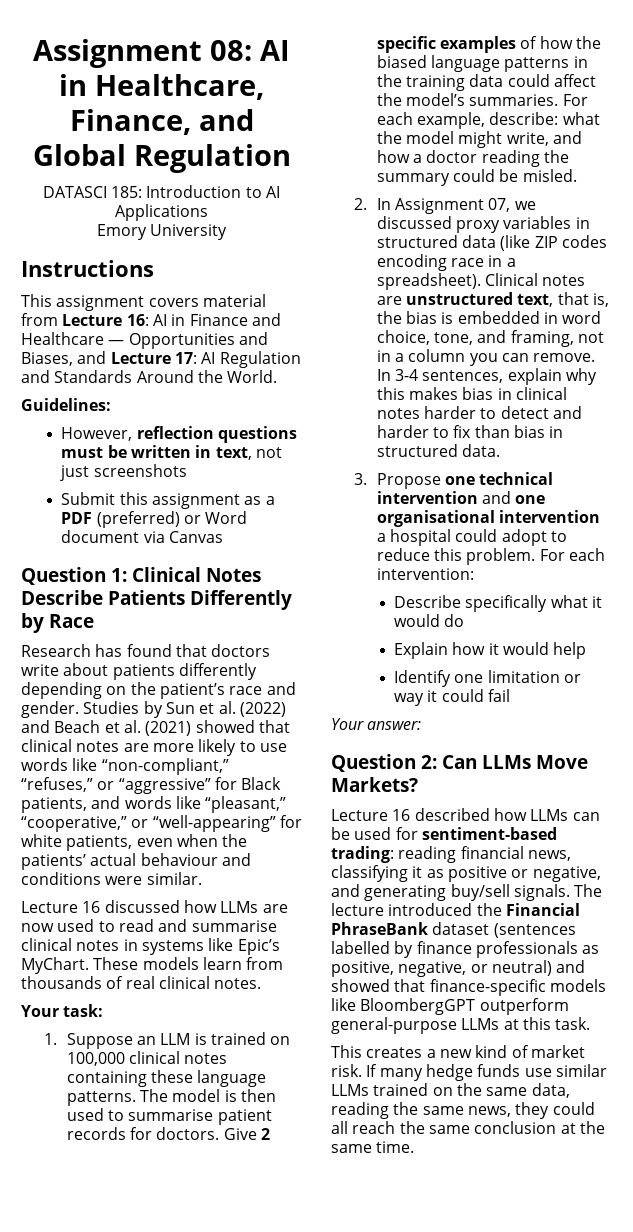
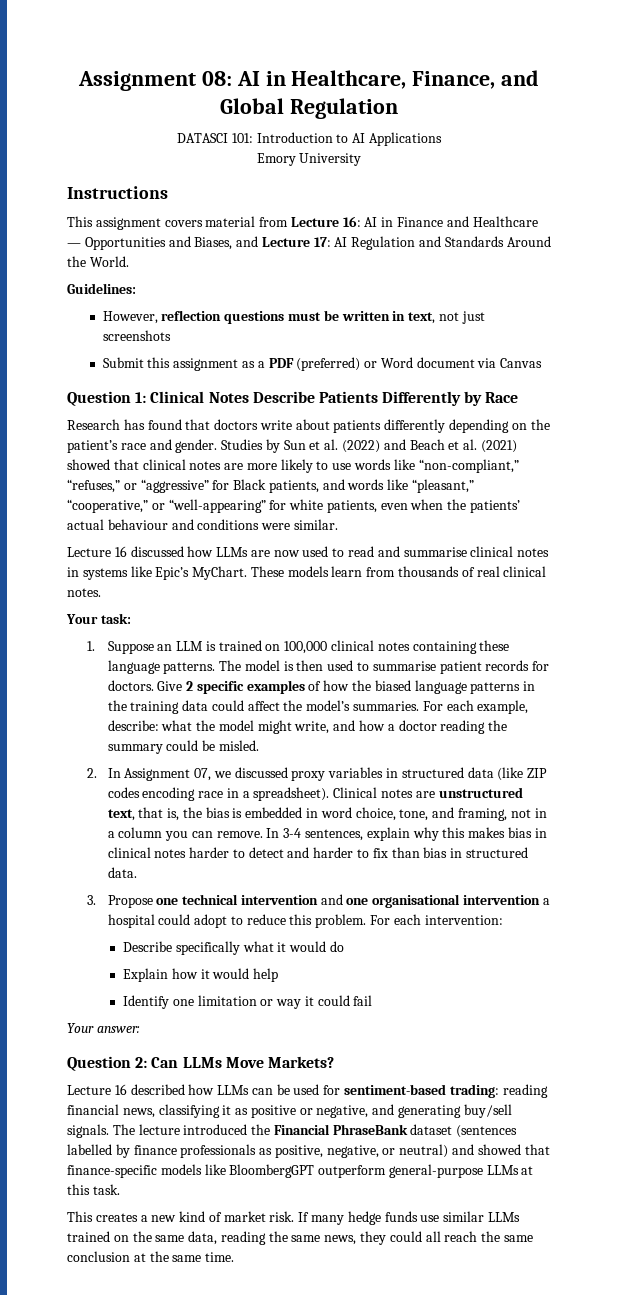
- DATASCI 185: Introduction to AI Applications
+ DATASCI 101: Introduction to AI Applications

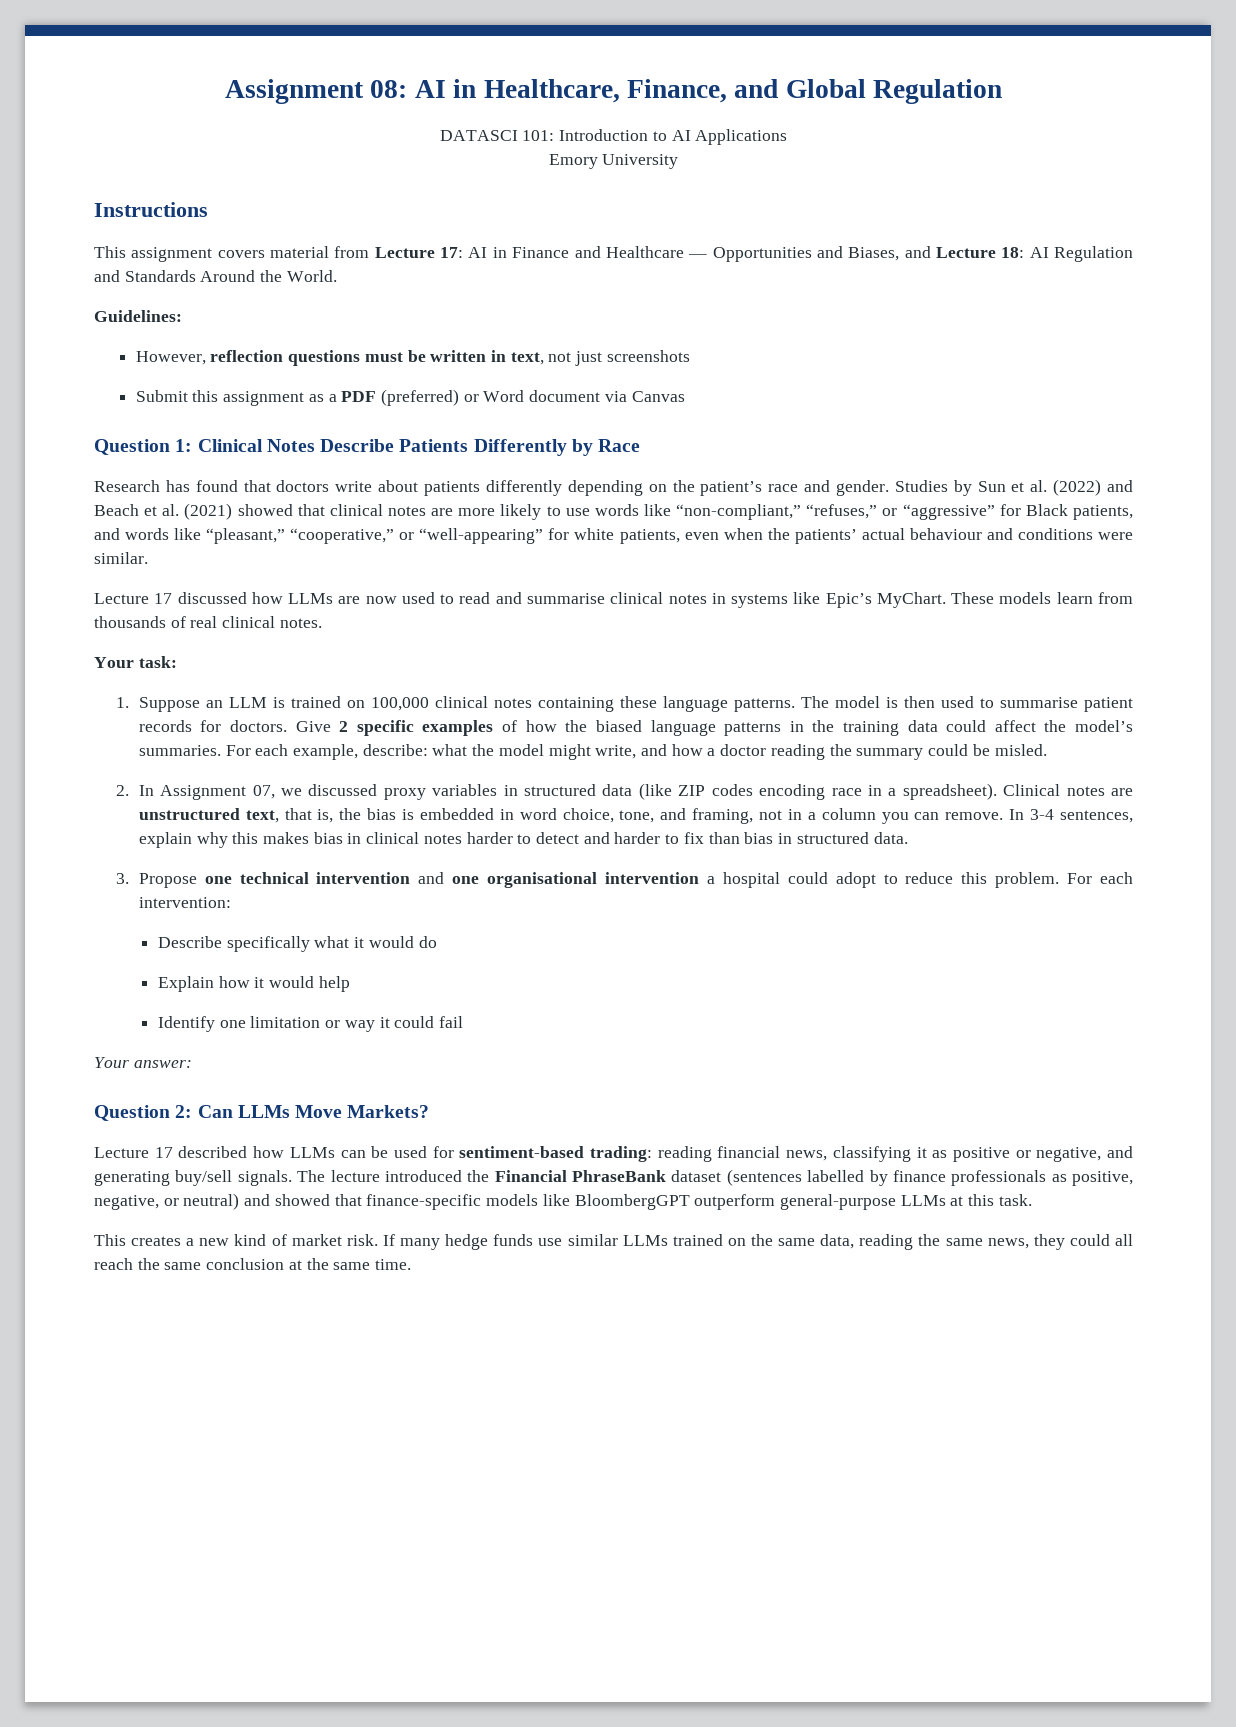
- This assignment covers material from Lecture 16: AI in Finance and Healthcare — Opportunities and Biases, and Lecture 17: AI Regulation and Standards Around the World.
+ This assignment covers material from Lecture 17: AI in Finance and Healthcare — Opportunities and Biases, and Lecture 18: AI Regulation and Standards Around the World.
- Lecture 16 discussed how LLMs are now used to read and summarise clinical notes in systems like Epic’s MyChart.
+ Lecture 17 discussed how LLMs are now used to read and summarise clinical notes in systems like Epic’s MyChart.
- Lecture 16 described how LLMs can be used for sentiment-based trading: reading financial news, classifying it as positive or negative, and generating buy/sell signals.
+ Lecture 17 described how LLMs can be used for sentiment-based trading: reading financial news, classifying it as positive or negative, and generating buy/sell signals.

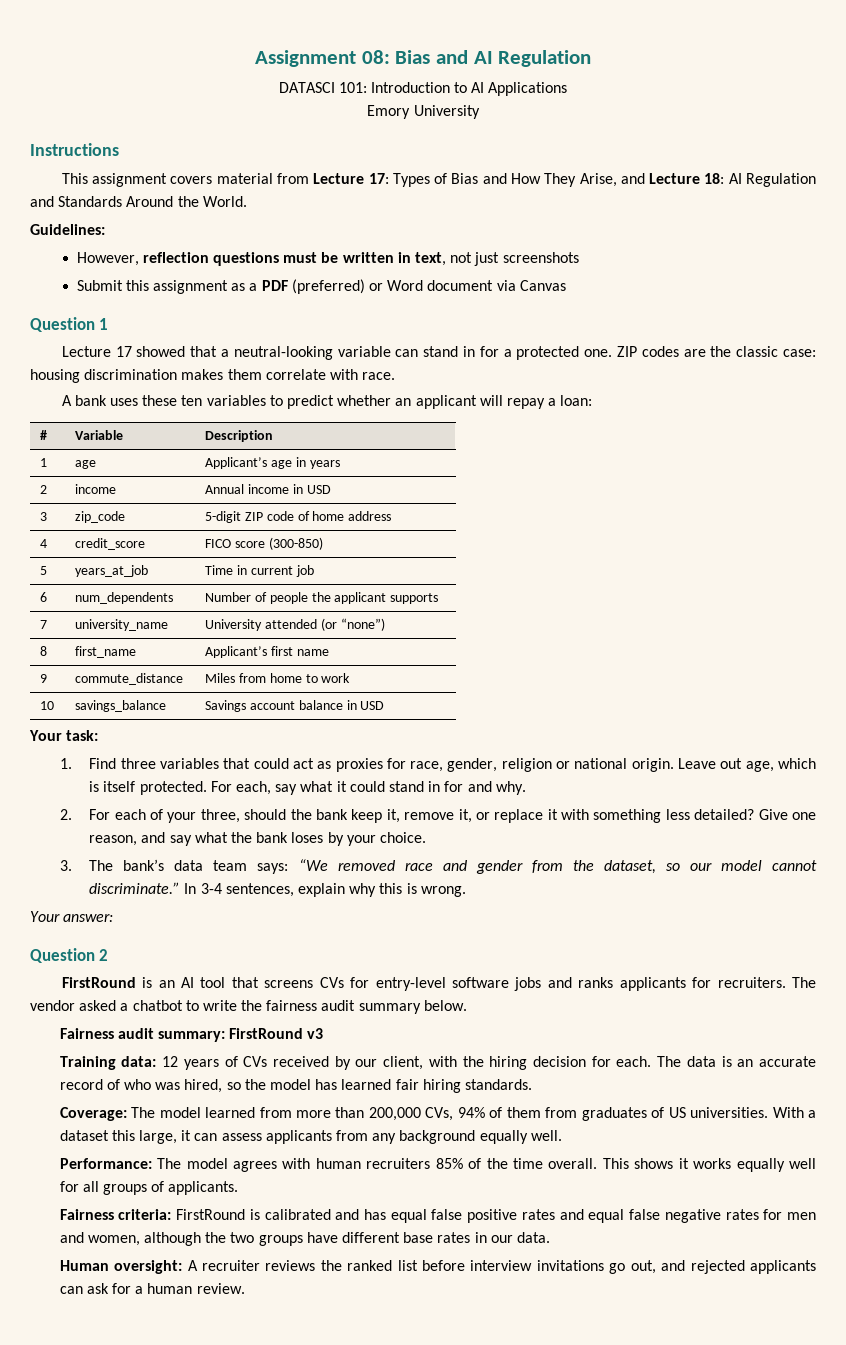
- Assignment 08: AI in Healthcare, Finance, and Global Regulation
+ Assignment 08: Bias and AI Regulation
- This assignment covers material from Lecture 17: AI in Finance and Healthcare — Opportunities and Biases, and Lecture 18: AI Regulation and Standards Around the World.
+ This assignment covers material from Lecture 17: Types of Bias and How They Arise, and Lecture 18: AI Regulation and Standards Around the World.
- Question 1: Clinical Notes Describe Patients Differently by Race
- Research has found that doctors write about patients differently depending on the patient’s race and gender. Studies by Sun et al. (2022) and Beach et al. (2021) showed that clinical notes are more likely to use words like “non-compliant,” “refuses,” or “aggressive” for Black patients, and words like “pleasant,” “cooperative,” or “well-appearing” for white patients, even when the patients’ actual behaviour and conditions were similar.
- Lecture 17 discussed how LLMs are now used to read and summarise clinical notes in systems like Epic’s MyChart. These models learn from thousands of real clinical notes.
+ Question 1
+ Lecture 17 showed that a neutral-looking variable can stand in for a protected one. ZIP codes are the classic case: housing discrimination makes them correlate with race.
+ A bank uses these ten variables to predict whether an applicant will repay a loan:
+ # | Variable | Description
+ 1 | age | Applicant’s age in years
+ 2 | income | Annual income in USD
+ 3 | zip_code | 5-digit ZIP code of home address
+ 4 | credit_score | FICO score (300-850)
+ 5 | years_at_job | Time in current job
+ 6 | num_dependents | Number of people the applicant supports
+ 7 | university_name | University attended (or “none”)
+ 8 | first_name | Applicant’s first name
+ 9 | commute_distance | Miles from home to work
+ 10 | savings_balance | Savings account balance in USD
  Your task:
- 1. Suppose an LLM is trained on 100,000 clinical notes containing these language patterns. The model is then used to summarise patient records for doctors. Give 2 specific examples of how the biased language patterns in the training data could affect the model’s summaries. For each example, describe: what the model might write, and how a doctor reading the summary could be misled.
- 2. In Assignment 07, we discussed proxy variables in structured data (like ZIP codes encoding race in a spreadsheet). Clinical notes are unstructured text, that is, the bias is embedded in word choice, tone, and framing, not in a column you can remove.
+ 1. Find three variables that could act as proxies for race, gender, religion or national origin. Leave out age, which is itself protected. For each, say what it could stand in for and why.
+ 2. For each of your three, should the bank keep it, remove it, or replace it with something less detailed? Give one reason, and say what the bank loses by your choice.
+ 3. The bank’s data team says: “We removed race and gender from the dataset, so our model cannot discriminate.”
- In 3-4 sentences, explain why this makes bias in clinical notes harder to detect and harder to fix than bias in structured data.
- 3. Propose one technical intervention and one organisational intervention a hospital could adopt to reduce this problem. For each intervention:
- Describe specifically what it would do
- Explain how it would help
- Identify one limitation or way it could fail
+ In 3-4 sentences, explain why this is wrong.
  Your answer:
- Question 2: Can LLMs Move Markets?
- Lecture 17 described how LLMs can be used for sentiment-based trading: reading financial news, classifying it as positive or negative, and generating buy/sell signals. The lecture introduced the Financial PhraseBank dataset (sentences labelled by finance professionals as positive, negative, or neutral) and showed that finance-specific models like BloombergGPT outperform general-purpose LLMs at this task.
- This creates a new kind of market risk. If many hedge funds use similar LLMs trained on the same data, reading the same news, they could all reach the same conclusion at the same time.
+ Question 2
+ FirstRound is an AI tool that screens CVs for entry-level software jobs and ranks applicants for recruiters. The vendor asked a chatbot to write the fairness audit summary below.
+ Fairness audit summary: FirstRound v3
+ Training data: 12 years of CVs received by our client, with the hiring decision for each. The data is an accurate record of who was hired, so the model has learned fair hiring standards.
+ Coverage: The model learned from more than 200,000 CVs, 94% of them from graduates of US universities. With a dataset this large, it can assess applicants from any background equally well.
+ Performance: The model agrees with human recruiters 85% of the time overall. This shows it works equally well for all groups of applicants.
+ Fairness criteria: FirstRound is calibrated and has equal false positive rates and equal false negative rates for men and women, although the two groups have different base rates in our data.
+ Human oversight: A recruiter reviews the ranked list before interview invitations go out, and rejected applicants can ask for a human review.

